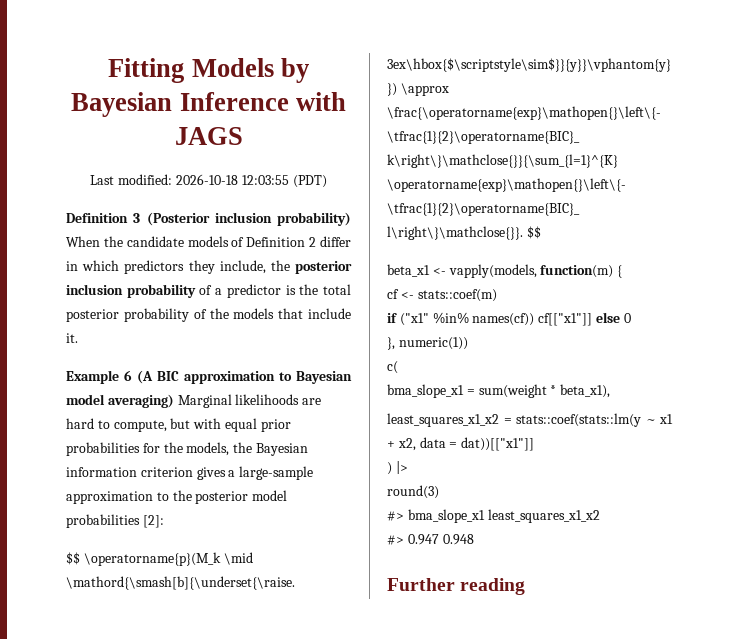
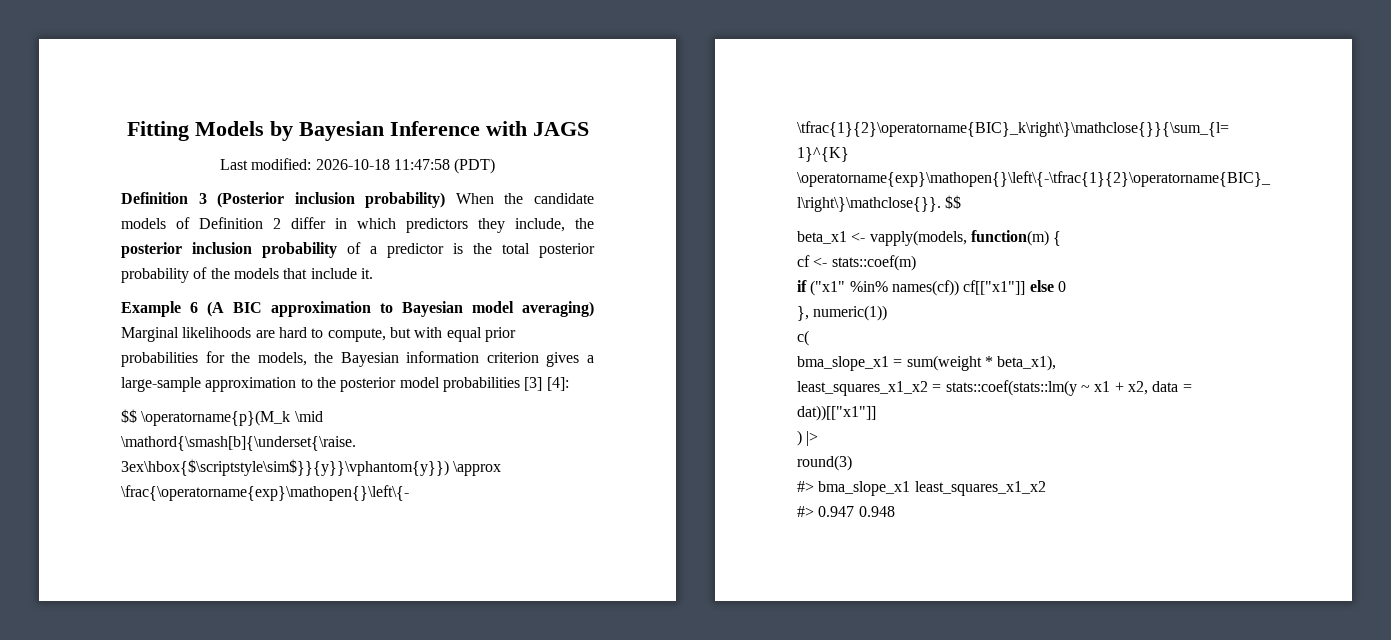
- Last modified: 2026-10-18 12:03:55 (PDT)
+ Last modified: 2026-10-18 11:47:58 (PDT)
- Example 6 (A BIC approximation to Bayesian model averaging) Marginal likelihoods are hard to compute, but with equal prior probabilities for the models, the Bayesian information criterion gives a large-sample approximation to the posterior model probabilities [2]:
+ Example 6 (A BIC approximation to Bayesian model averaging) Marginal likelihoods are hard to compute, but with equal prior probabilities for the models, the Bayesian information criterion gives a large-sample approximation to the posterior model probabilities [3] [4]:
- Further reading

